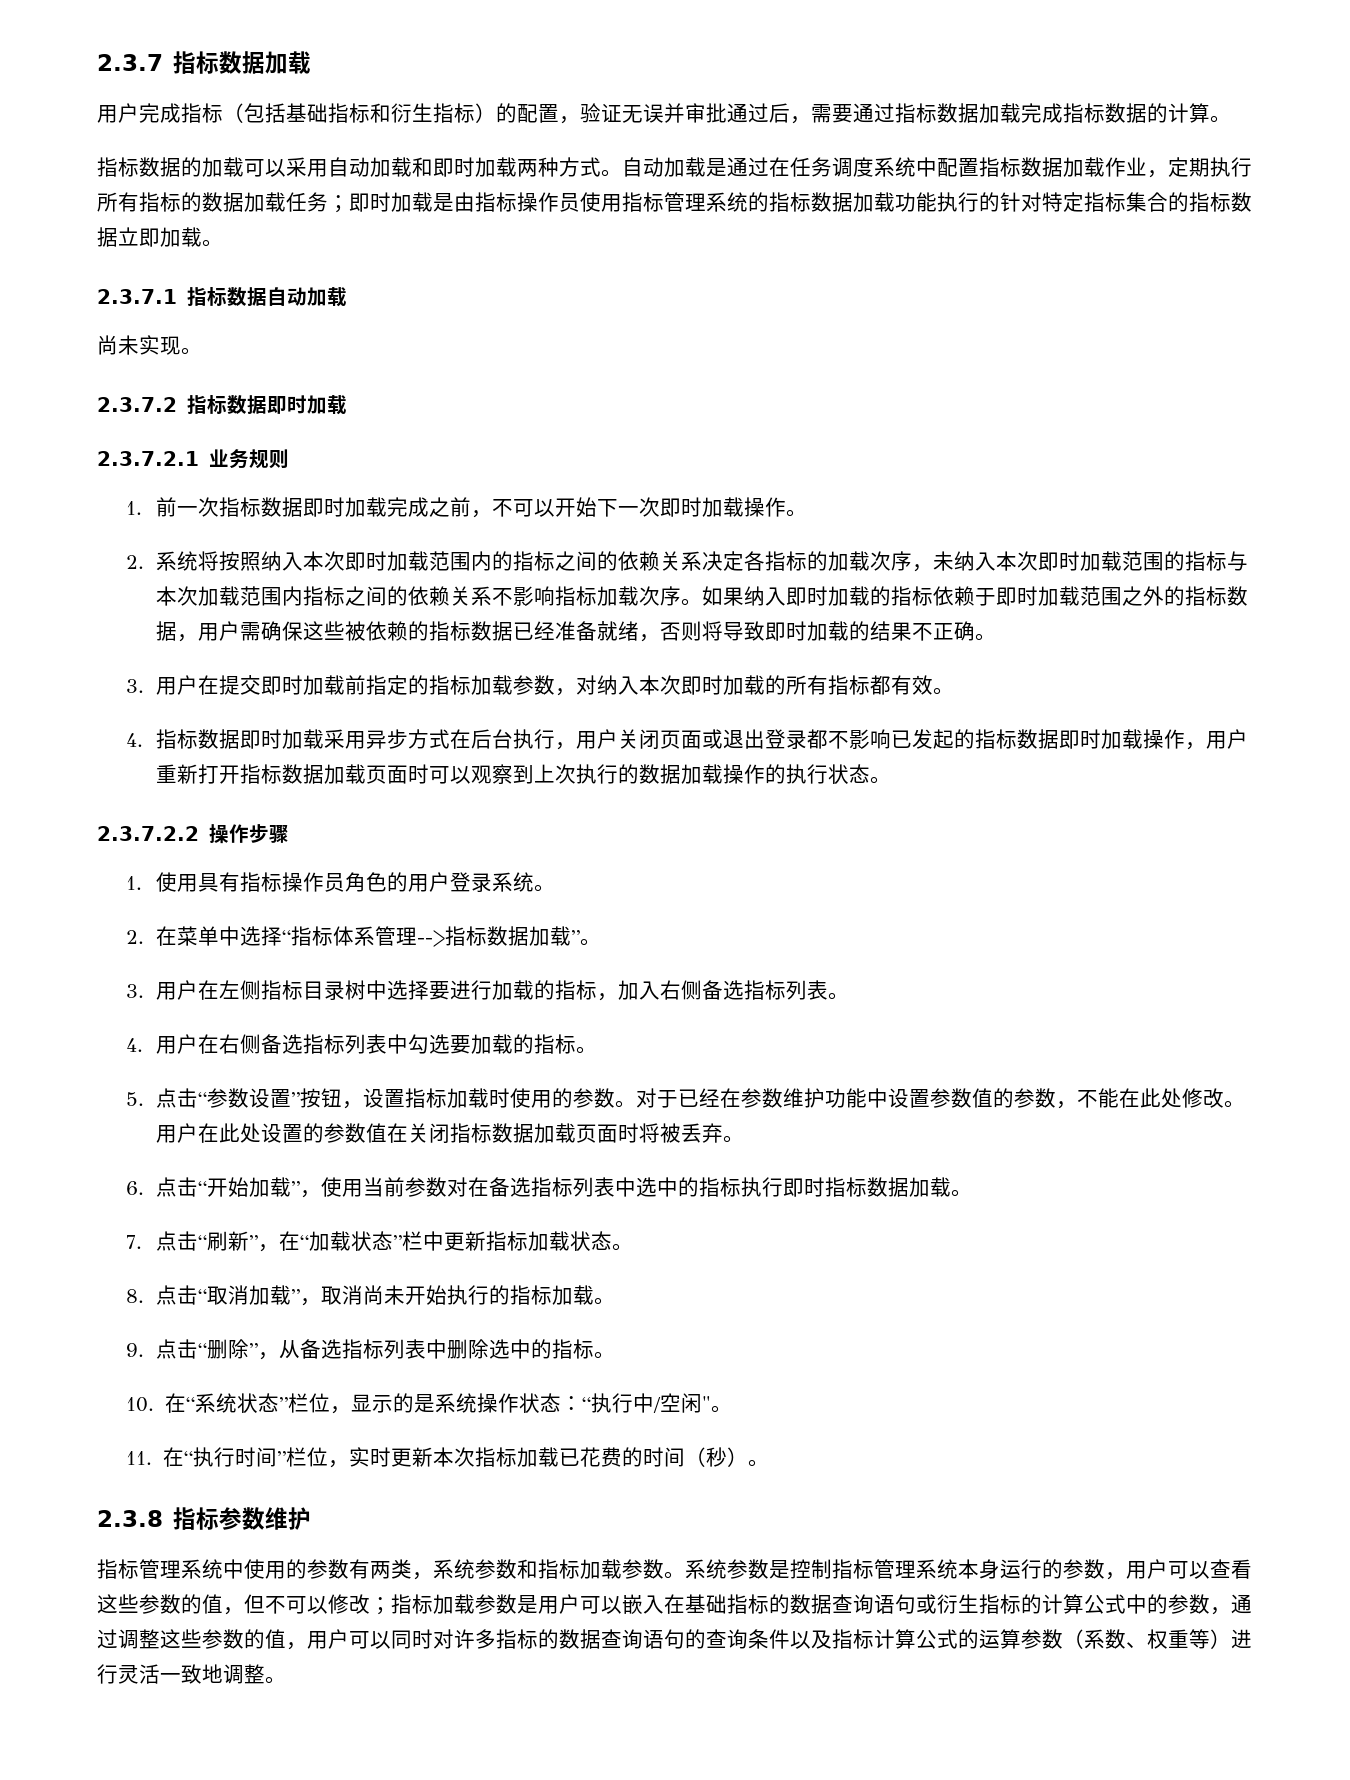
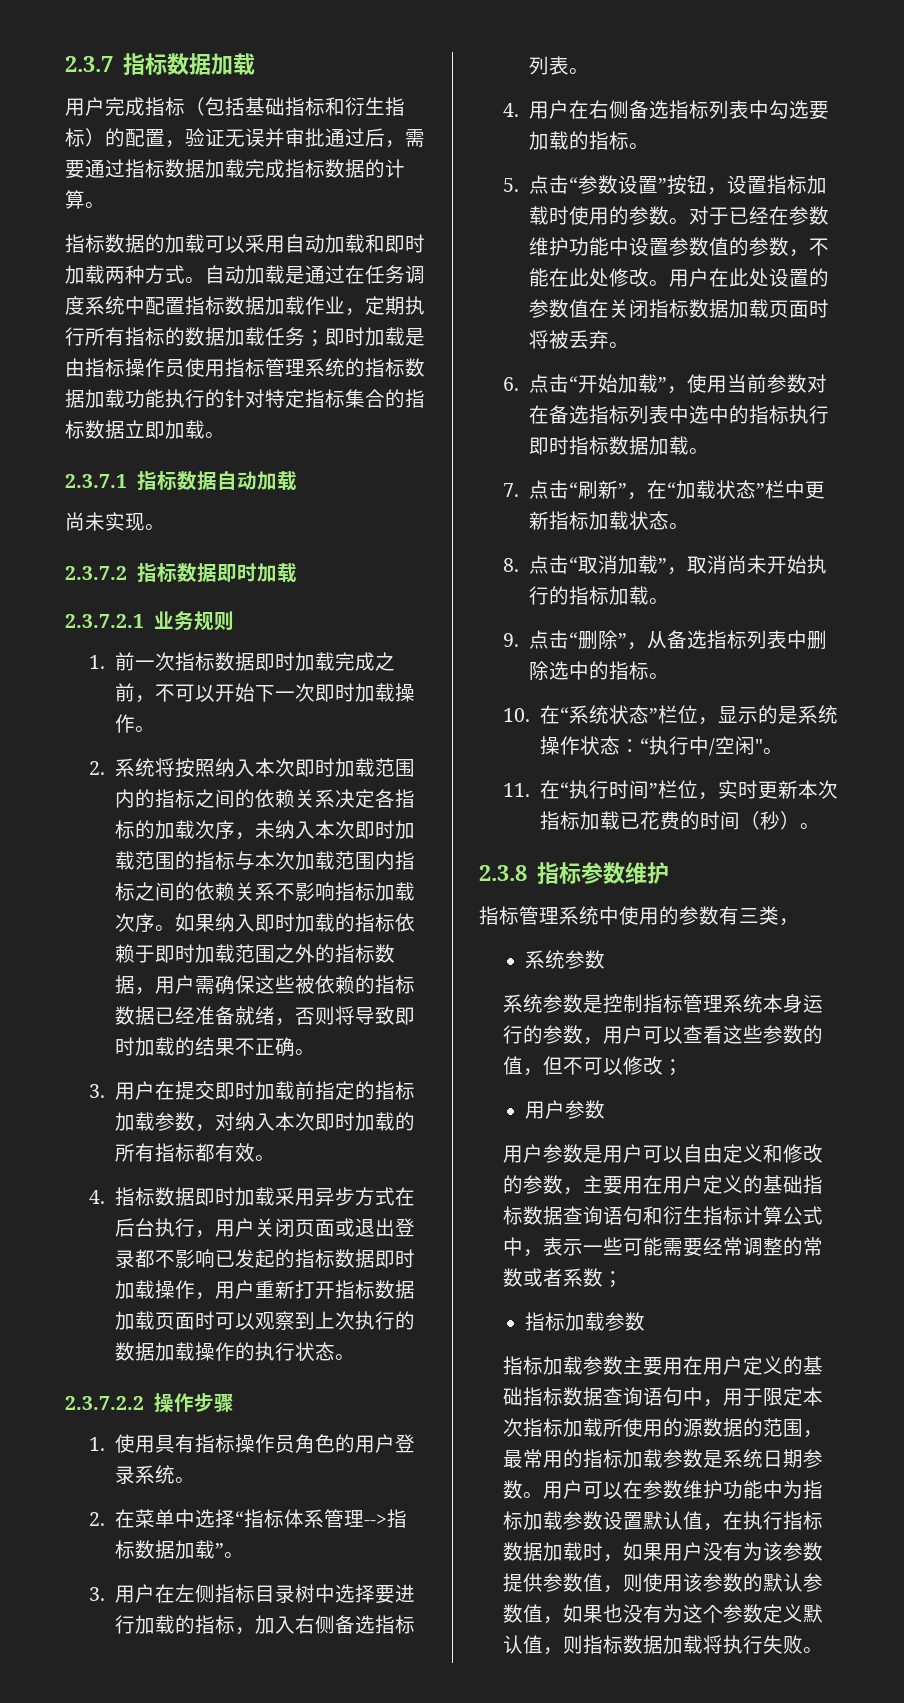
- 指标管理系统中使用的参数有两类，系统参数和指标加载参数。系统参数是控制指标管理系统本身运行的参数，用户可以查看这些参数的值，但不可以修改；指标加载参数是用户可以嵌入在基础指标的数据查询语句或衍生指标的计算公式中的参数，通过调整这些参数的值，用户可以同时对许多指标的数据查询语句的查询条件以及指标计算公式的运算参数（系数、权重等）进行灵活一致地调整。
+ 指标管理系统中使用的参数有三类，
+ 系统参数
+ 系统参数是控制指标管理系统本身运行的参数，用户可以查看这些参数的值，但不可以修改；
+ 用户参数
+ 用户参数是用户可以自由定义和修改的参数，主要用在用户定义的基础指标数据查询语句和衍生指标计算公式中，表示一些可能需要经常调整的常数或者系数；
+ 指标加载参数
+ 指标加载参数主要用在用户定义的基础指标数据查询语句中，用于限定本次指标加载所使用的源数据的范围，最常用的指标加载参数是系统日期参数。用户可以在参数维护功能中为指标加载参数设置默认值，在执行指标数据加载时，如果用户没有为该参数提供参数值，则使用该参数的默认参数值，如果也没有为这个参数定义默认值，则指标数据加载将执行失败。

